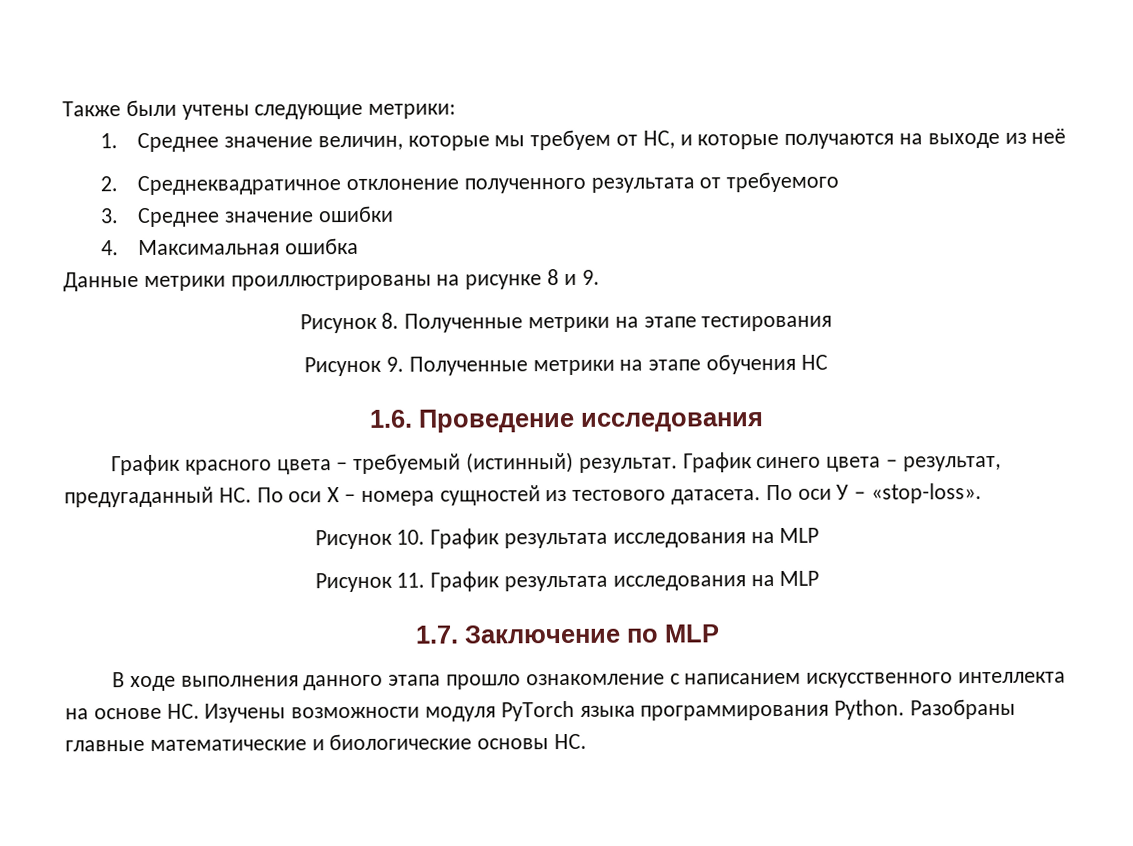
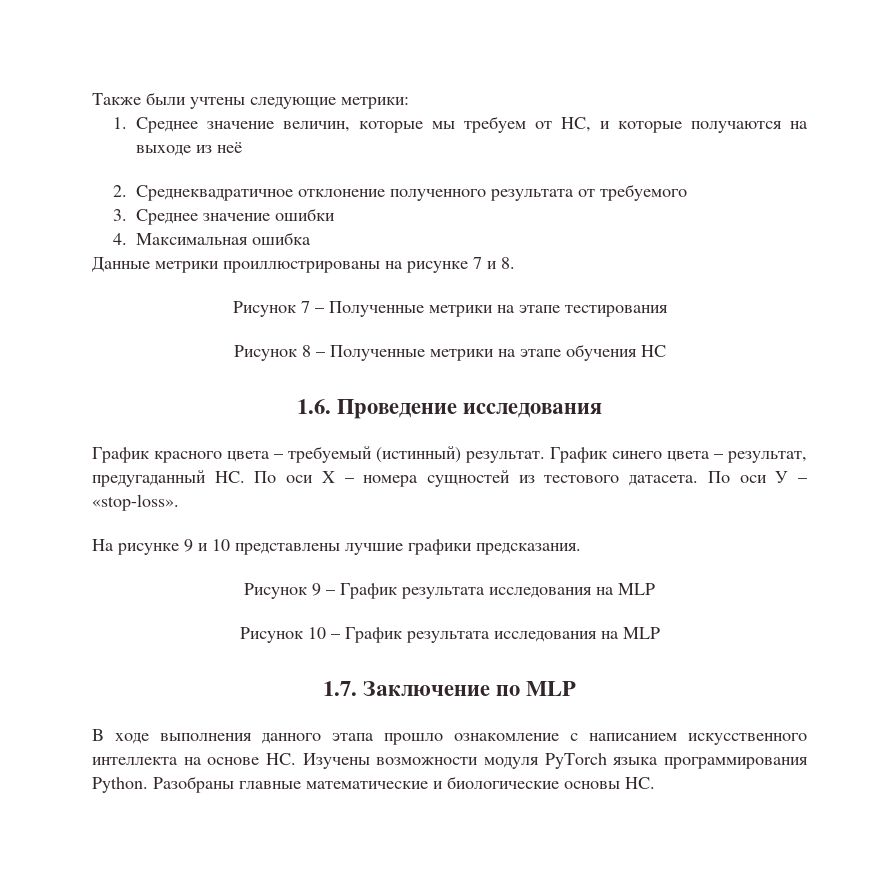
- Данные метрики проиллюстрированы на рисунке 8 и 9.
- Рисунок 8. Полученные метрики на этапе тестирования
+ Данные метрики проиллюстрированы на рисунке 7 и 8.
+ Рисунок 7 – Полученные метрики на этапе тестирования
- Рисунок 9. Полученные метрики на этапе обучения НС
+ Рисунок 8 – Полученные метрики на этапе обучения НС
- Рисунок 10. График результата исследования на MLP
+ На рисунке 9 и 10 представлены лучшие графики предсказания.
+ Рисунок 9 – График результата исследования на MLP
- Рисунок 11. График результата исследования на MLP
+ Рисунок 10 – График результата исследования на MLP

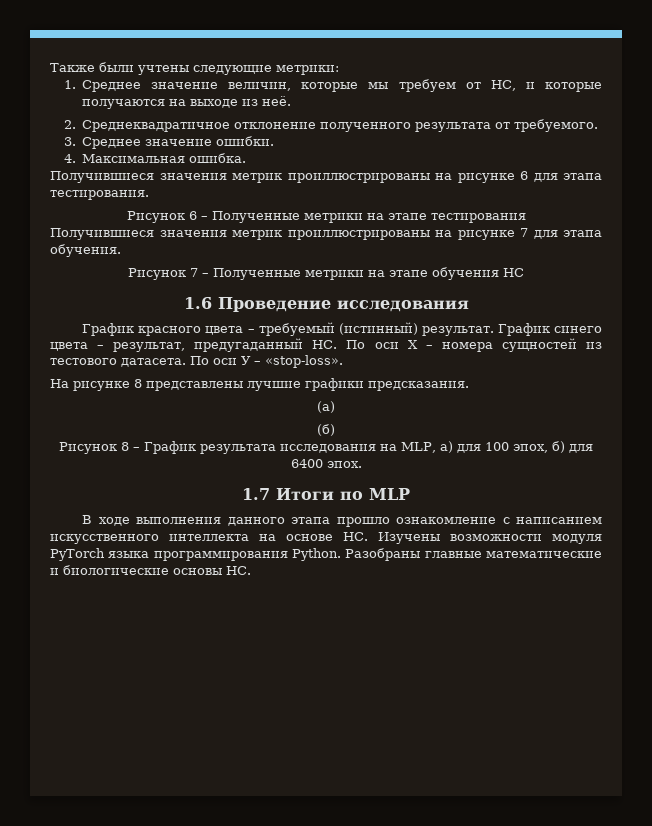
- 1. Среднее значение величин, которые мы требуем от НС, и которые получаются на выходе из неё
+ 1. Среднее значение величин, которые мы требуем от НС, и которые получаются на выходе из неё.
- 2. Среднеквадратичное отклонение полученного результата от требуемого
+ 2. Среднеквадратичное отклонение полученного результата от требуемого.
- 3. Среднее значение ошибки
+ 3. Среднее значение ошибки.
- 4. Максимальная ошибка
- Данные метрики проиллюстрированы на рисунке 7 и 8.
- Рисунок 7 – Полученные метрики на этапе тестирования
+ 4. Максимальная ошибка.
+ Получившиеся значения метрик проиллюстрированы на рисунке 6 для этапа тестирования.
+ Рисунок 6 – Полученные метрики на этапе тестирования
- Рисунок 8 – Полученные метрики на этапе обучения НС
+ Получившиеся значения метрик проиллюстрированы на рисунке 7 для этапа обучения.
+ Рисунок 7 – Полученные метрики на этапе обучения НС
- 1.6. Проведение исследования
+ 1.6 Проведение исследования
- На рисунке 9 и 10 представлены лучшие графики предсказания.
+ На рисунке 8 представлены лучшие графики предсказания.
- Рисунок 9 – График результата исследования на MLP
- Рисунок 10 – График результата исследования на MLP
- 1.7. Заключение по MLP
+ (а)
+ (б)
+ Рисунок 8 – График результата исследования на MLP, а) для 100 эпох, б) для 6400 эпох.
+ 1.7 Итоги по MLP

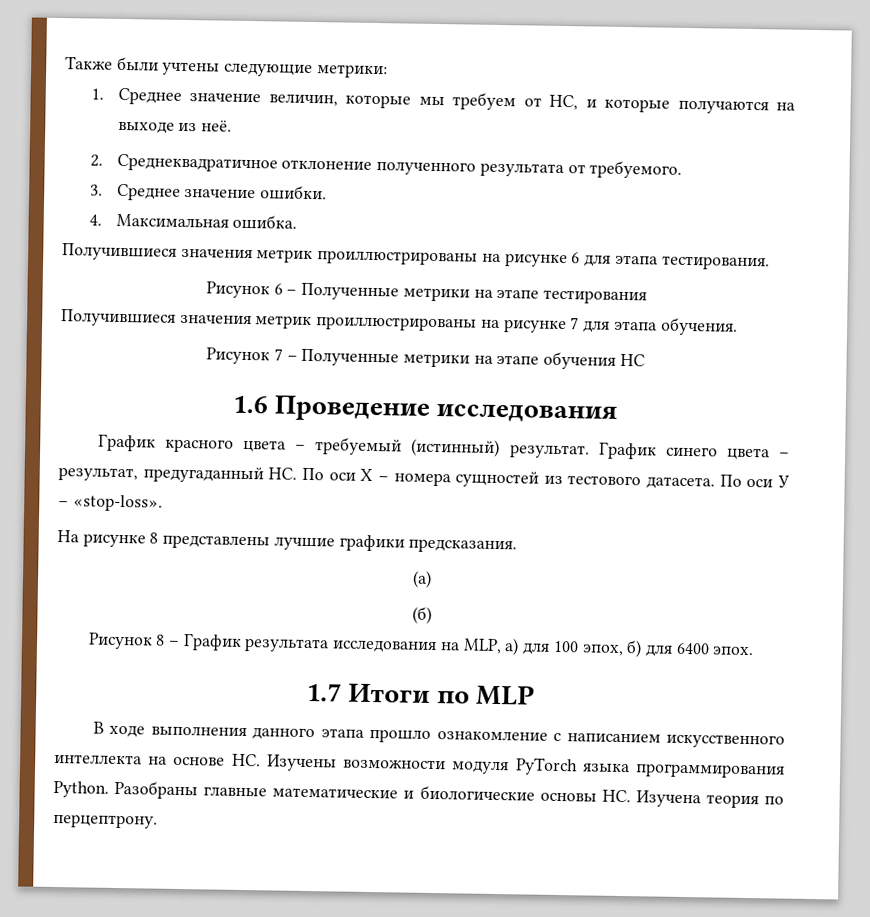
- Разобраны главные математические и биологические основы НС.
+ Разобраны главные математические и биологические основы НС. Изучена теория по перцептрону.

